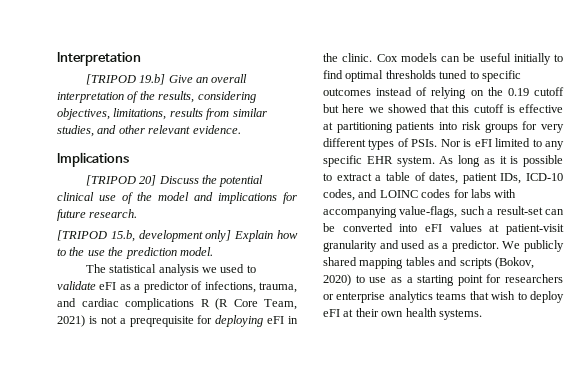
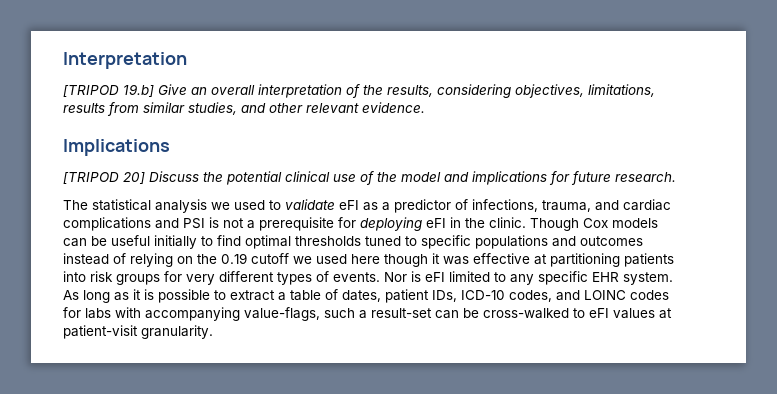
- [TRIPOD 15.b, development only] Explain how to the use the prediction model.
- The statistical analysis we used to validate eFI as a predictor of infections, trauma, and cardiac complications R (R Core Team, 2021) is not a preqrequisite for deploying eFI in the clinic.
+ The statistical analysis we used to validate eFI as a predictor of infections, trauma, and cardiac complications and PSI is not a prerequisite for deploying eFI in the clinic.
- Cox models can be useful initially to find optimal thresholds tuned to specific outcomes instead of relying on the 0.19 cutoff but here we showed that this cutoff is effective at partitioning patients into risk groups for very different types of PSIs.
+ Though Cox models can be useful initially to find optimal thresholds tuned to specific populations and outcomes instead of relying on the 0.19 cutoff we used here though it was effective at partitioning patients into risk groups for very different types of events.
- As long as it is possible to extract a table of dates, patient IDs, ICD-10 codes, and LOINC codes for labs with accompanying value-flags, such a result-set can be converted into eFI values at patient-visit granularity and used as a predictor. We publicly shared mapping tables and scripts (Bokov, 2020) to use as a starting point for researchers or enterprise analytics teams that wish to deploy eFI at their own health systems.
+ As long as it is possible to extract a table of dates, patient IDs, ICD-10 codes, and LOINC codes for labs with accompanying value-flags, such a result-set can be cross-walked to eFI values at patient-visit granularity.

